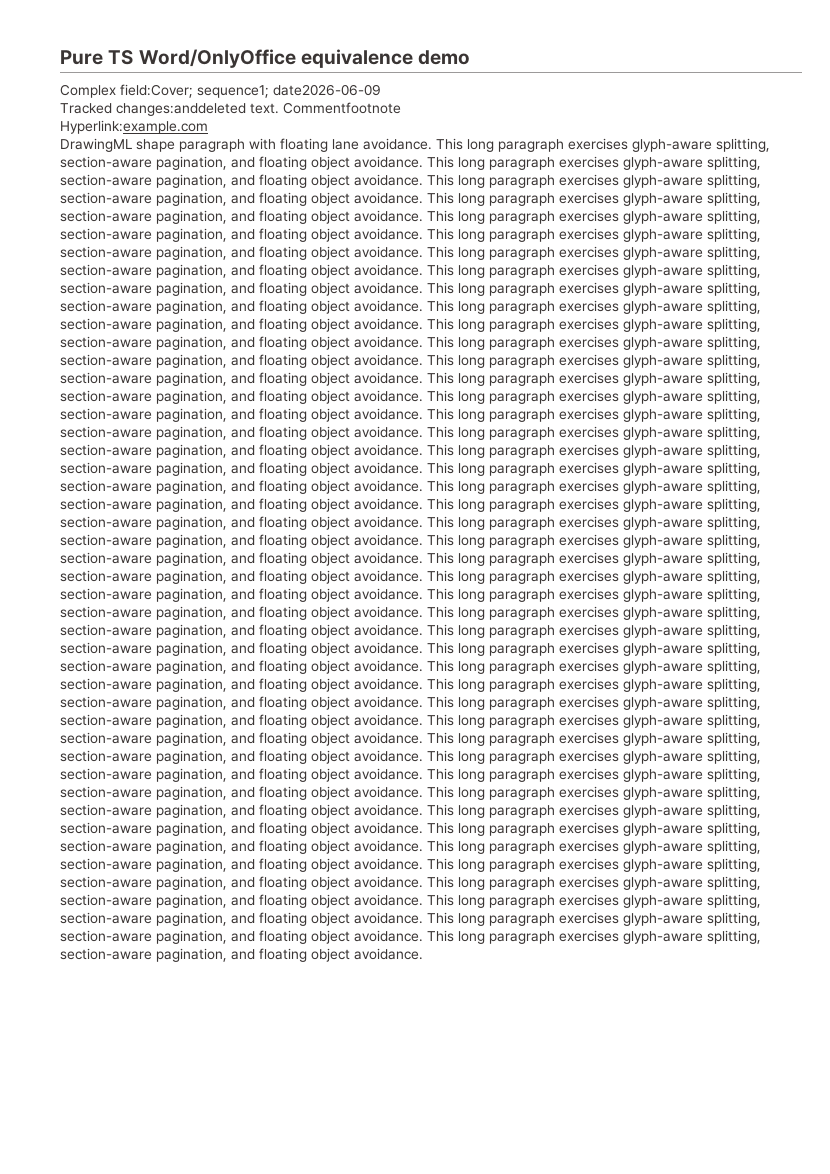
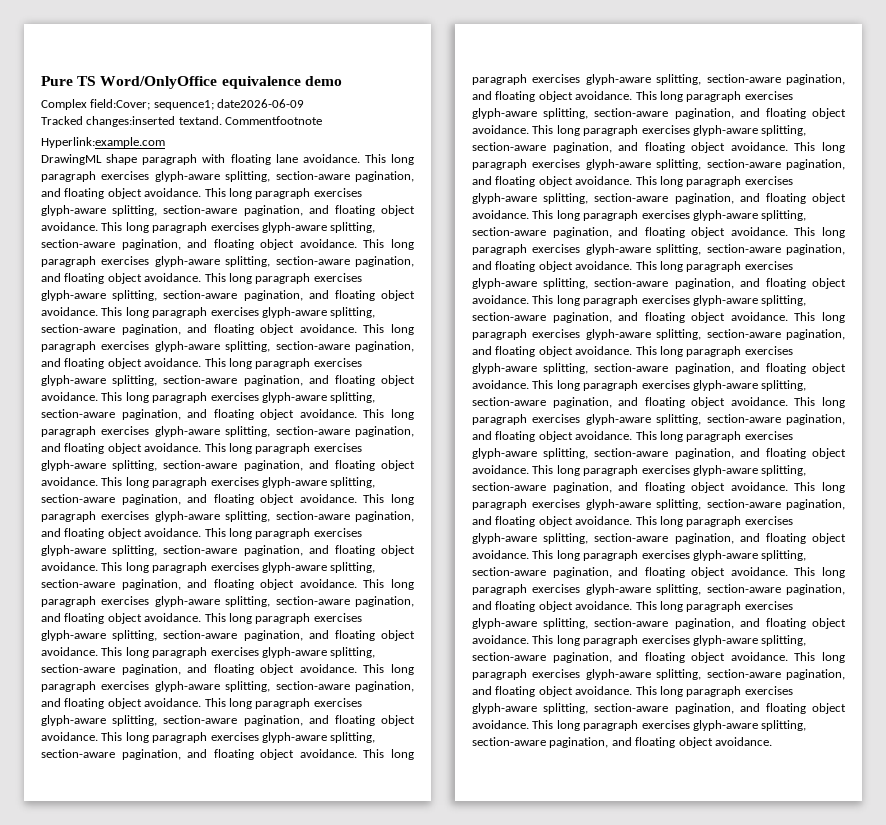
- Tracked changes:anddeleted text.
+ Tracked changes:inserted textand.

